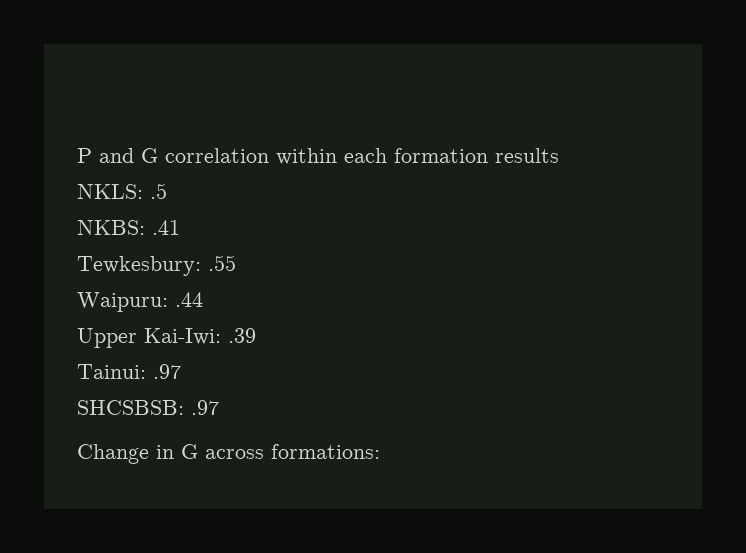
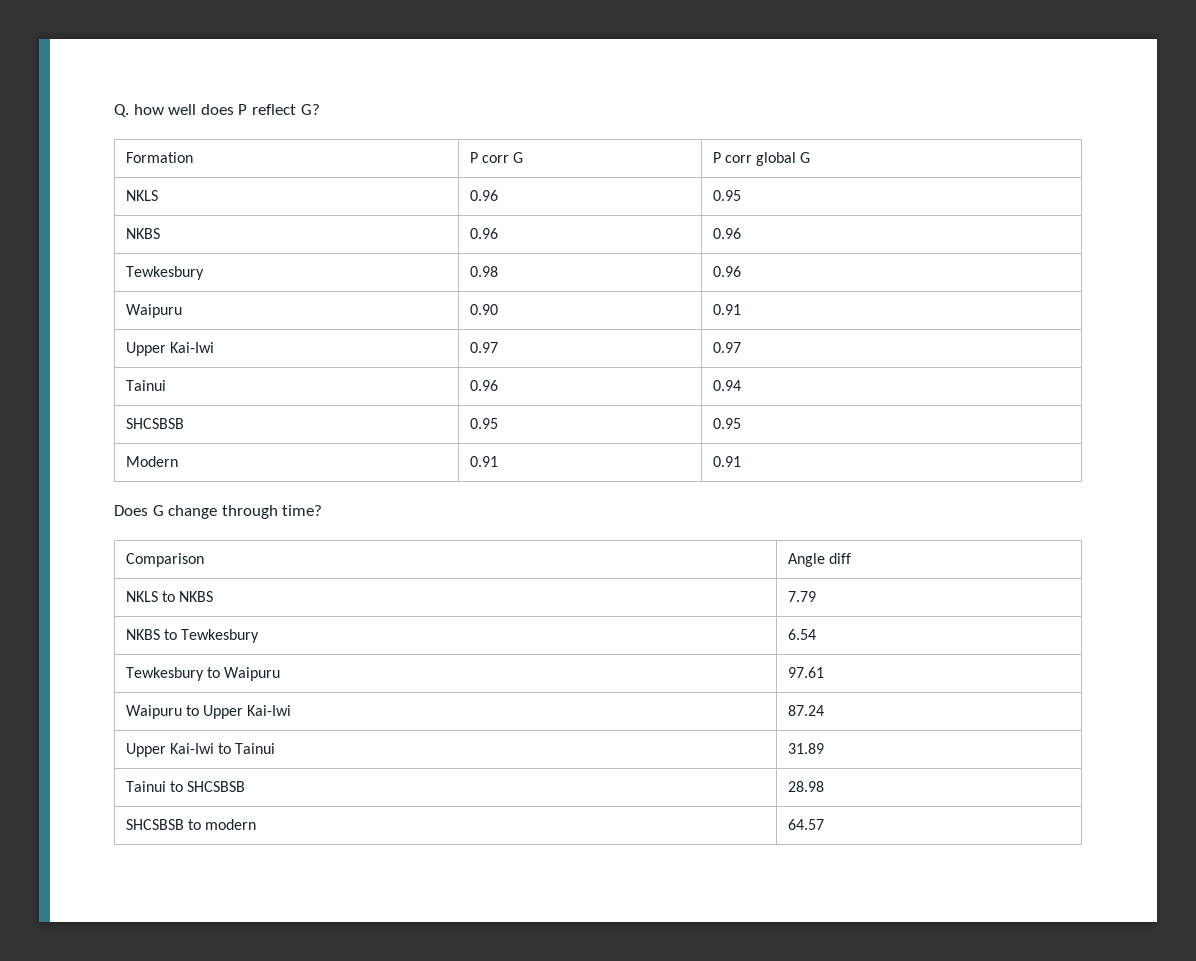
- P and G correlation within each formation results
- NKLS: .5
- NKBS: .41
- Tewkesbury: .55
- Waipuru: .44
- Upper Kai-Iwi: .39
- Tainui: .97
- SHCSBSB: .97
- Change in G across formations:
+ Q. how well does P reflect G?
+ Formation | P corr G | P corr global G
+ NKLS | 0.96 | 0.95
+ NKBS | 0.96 | 0.96
+ Tewkesbury | 0.98 | 0.96
+ Waipuru | 0.90 | 0.91
+ Upper Kai-Iwi | 0.97 | 0.97
+ Tainui | 0.96 | 0.94
+ SHCSBSB | 0.95 | 0.95
+ Modern | 0.91 | 0.91
+ Does G change through time?
+ Comparison | Angle diff
+ NKLS to NKBS | 7.79
+ NKBS to Tewkesbury | 6.54
+ Tewkesbury to Waipuru | 97.61
+ Waipuru to Upper Kai-Iwi | 87.24
+ Upper Kai-Iwi to Tainui | 31.89
+ Tainui to SHCSBSB | 28.98
+ SHCSBSB to modern | 64.57

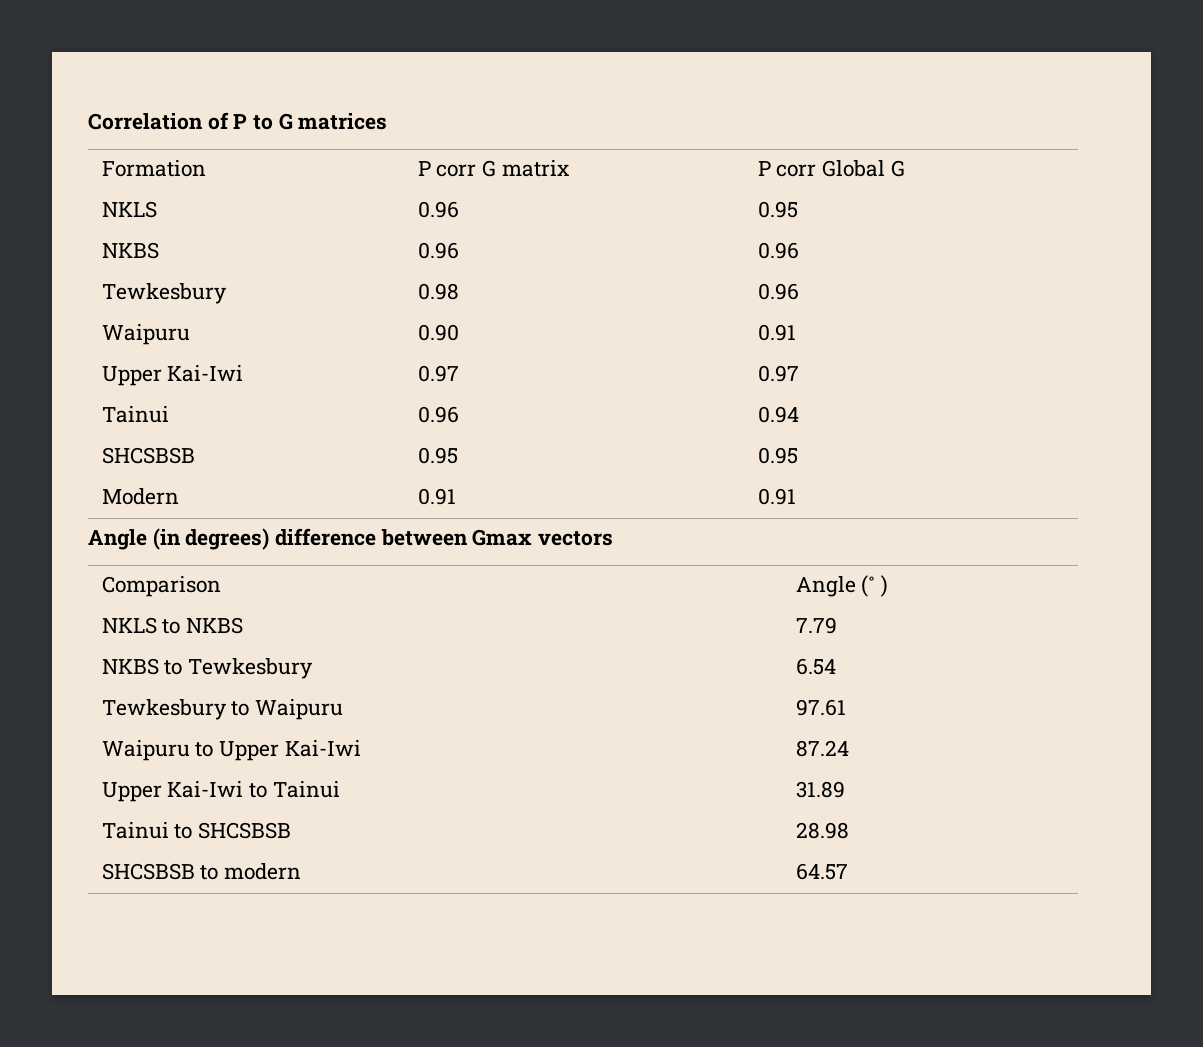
- Q. how well does P reflect G?
+ Correlation of P to G matrices
- Formation | P corr G | P corr global G
+ Formation | P corr G matrix | P corr Global G
- Does G change through time?
+ Angle (in degrees) difference between Gmax vectors
- Comparison | Angle diff
+ Comparison | Angle (˚ )

